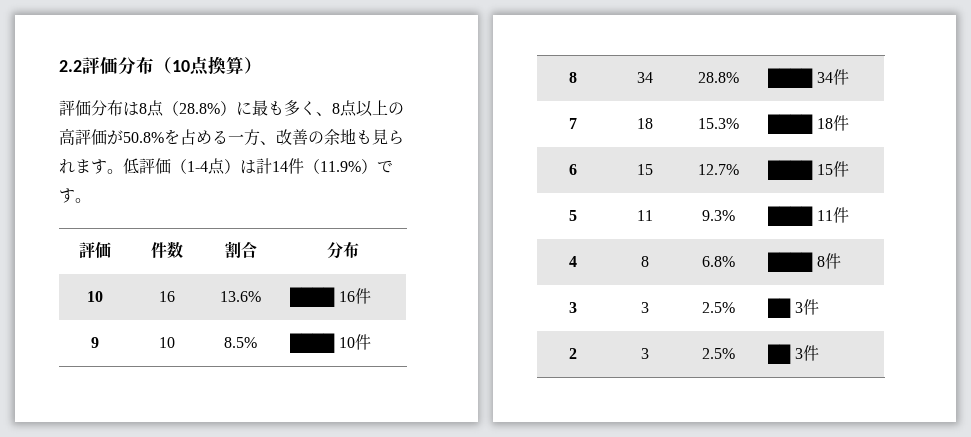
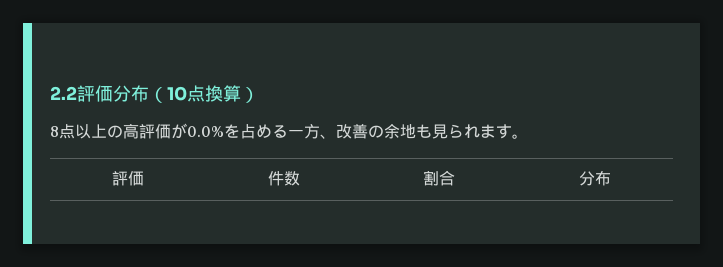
- 評価分布は8点（28.8%）に最も多く、8点以上の高評価が50.8%を占める一方、改善の余地も見られます。低評価（1-4点）は計14件（11.9%）です。
+ 8点以上の高評価が0.0%を占める一方、改善の余地も見られます。
  評価 | 件数 | 割合 | 分布
- 10 | 16 | 13.6% | ████ 16件
- 9 | 10 | 8.5% | ████ 10件
- 8 | 34 | 28.8% | ████ 34件
- 7 | 18 | 15.3% | ████ 18件
- 6 | 15 | 12.7% | ████ 15件
- 5 | 11 | 9.3% | ████ 11件
- 4 | 8 | 6.8% | ████ 8件
- 3 | 3 | 2.5% | ██ 3件
- 2 | 3 | 2.5% | ██ 3件

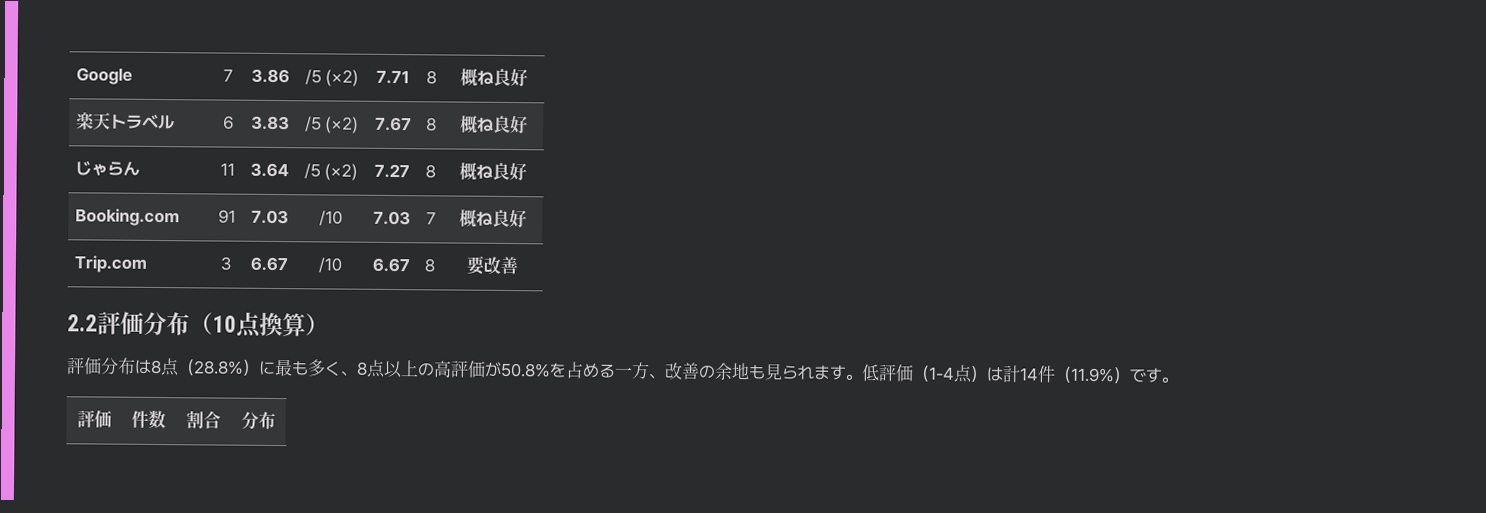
+ Google | 7 | 3.86 | /5 (×2) | 7.71 | 8 | 概ね良好
+ 楽天トラベル | 6 | 3.83 | /5 (×2) | 7.67 | 8 | 概ね良好
+ じゃらん | 11 | 3.64 | /5 (×2) | 7.27 | 8 | 概ね良好
+ Booking.com | 91 | 7.03 | /10 | 7.03 | 7 | 概ね良好
+ Trip.com | 3 | 6.67 | /10 | 6.67 | 8 | 要改善
- 8点以上の高評価が0.0%を占める一方、改善の余地も見られます。
+ 評価分布は8点（28.8%）に最も多く、8点以上の高評価が50.8%を占める一方、改善の余地も見られます。低評価（1-4点）は計14件（11.9%）です。

